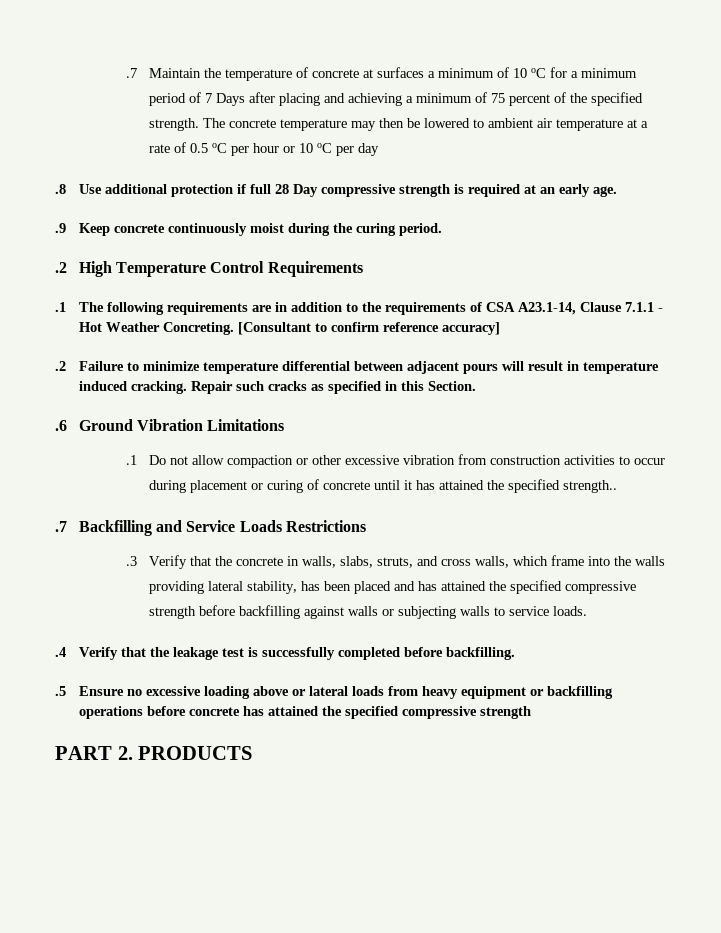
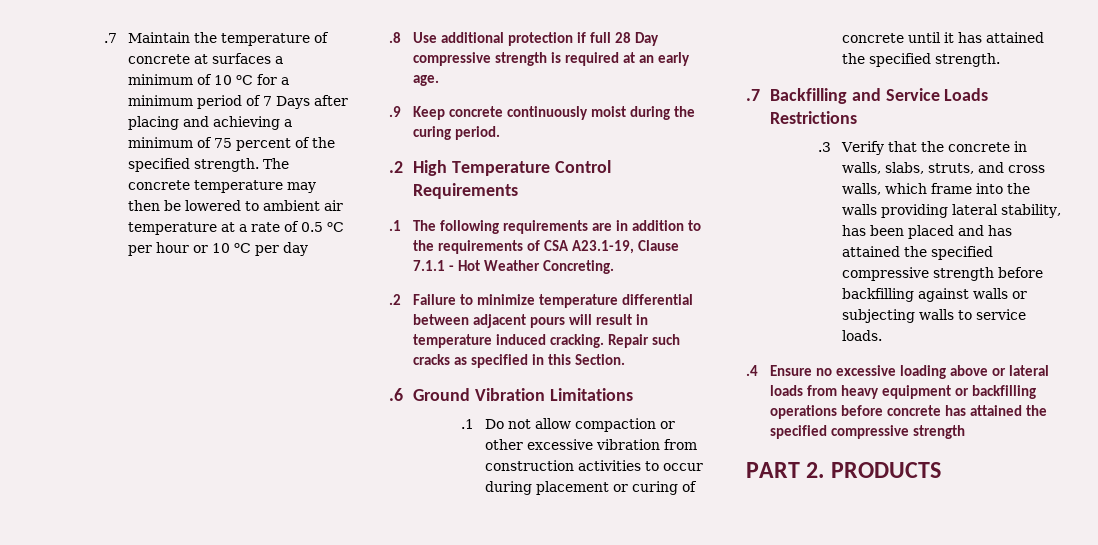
- .1 The following requirements are in addition to the requirements of CSA A23.1-14, Clause 7.1.1 - Hot Weather Concreting. [Consultant to confirm reference accuracy]
+ .1 The following requirements are in addition to the requirements of CSA A23.1-19, Clause 7.1.1 - Hot Weather Concreting.
- .1 Do not allow compaction or other excessive vibration from construction activities to occur during placement or curing of concrete until it has attained the specified strength..
+ .1 Do not allow compaction or other excessive vibration from construction activities to occur during placement or curing of concrete until it has attained the specified strength.
- .4 Verify that the leakage test is successfully completed before backfilling.
- .5 Ensure no excessive loading above or lateral loads from heavy equipment or backfilling operations before concrete has attained the specified compressive strength
+ .4 Ensure no excessive loading above or lateral loads from heavy equipment or backfilling operations before concrete has attained the specified compressive strength

